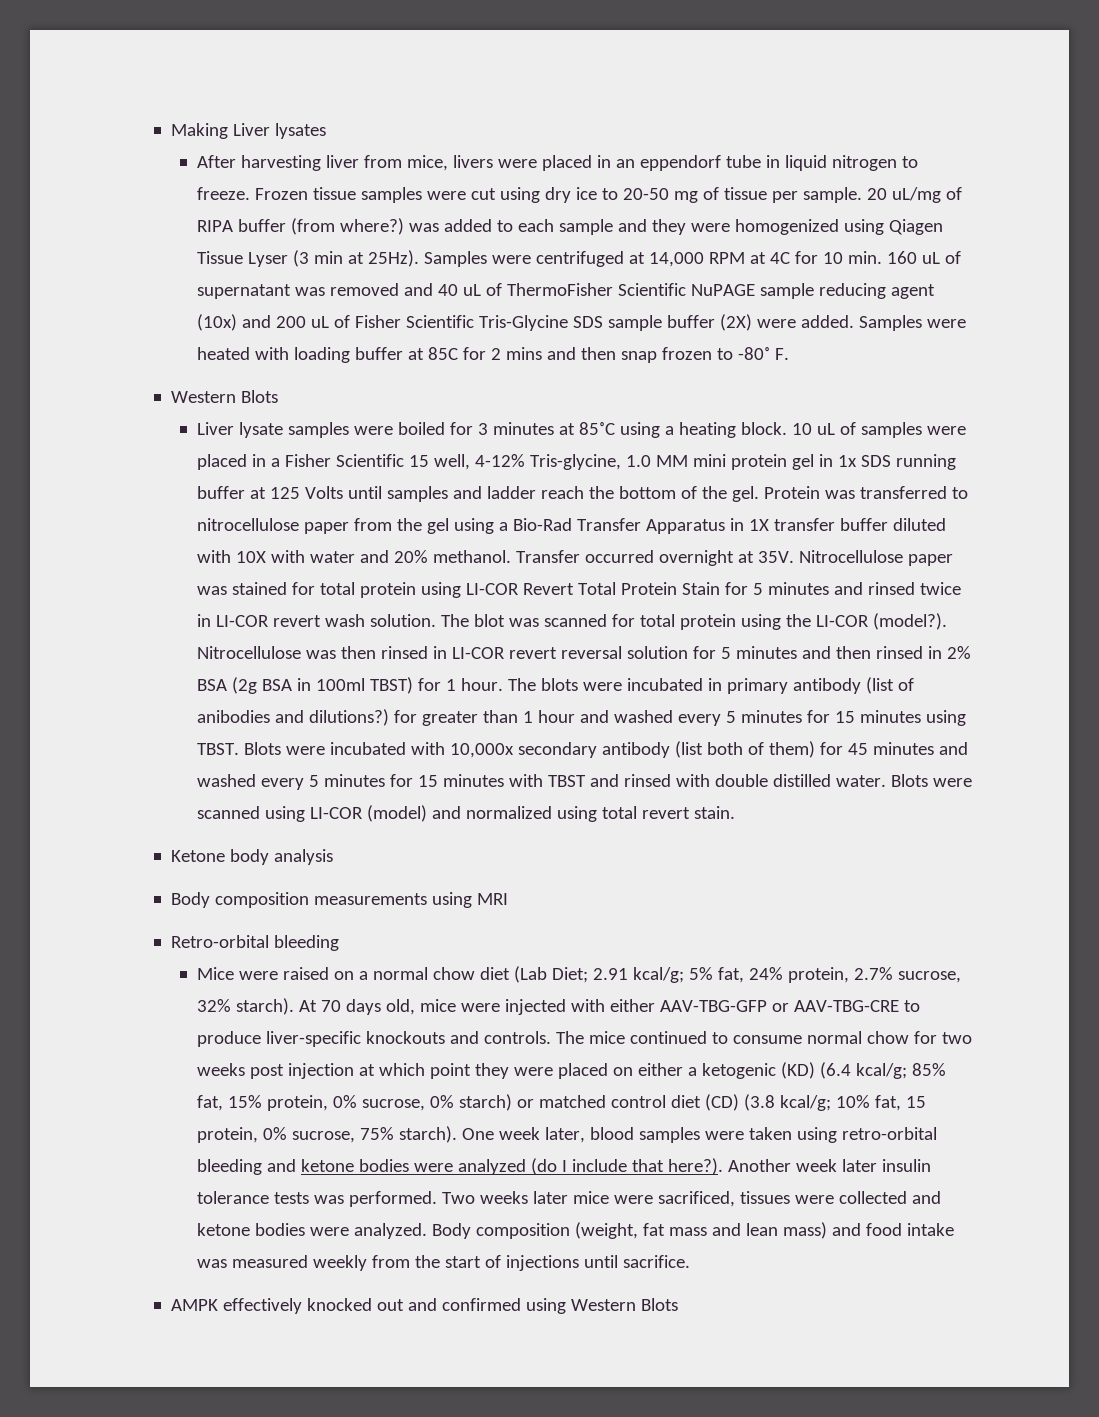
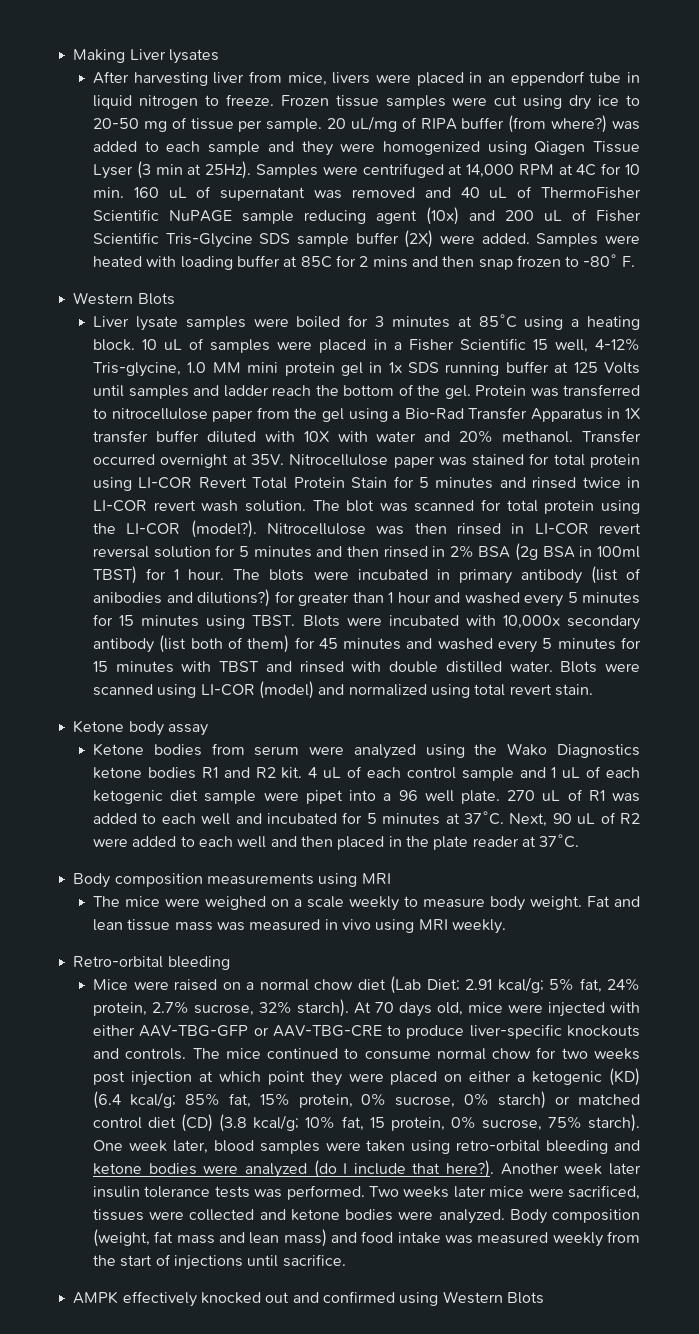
- Ketone body analysis
+ Ketone body assay
+ Ketone bodies from serum were analyzed using the Wako Diagnostics ketone bodies R1 and R2 kit. 4 uL of each control sample and 1 uL of each ketogenic diet sample were pipet into a 96 well plate. 270 uL of R1 was added to each well and incubated for 5 minutes at 37˚C. Next, 90 uL of R2 were added to each well and then placed in the plate reader at 37˚C.
+ The mice were weighed on a scale weekly to measure body weight. Fat and lean tissue mass was measured in vivo using MRI weekly.

